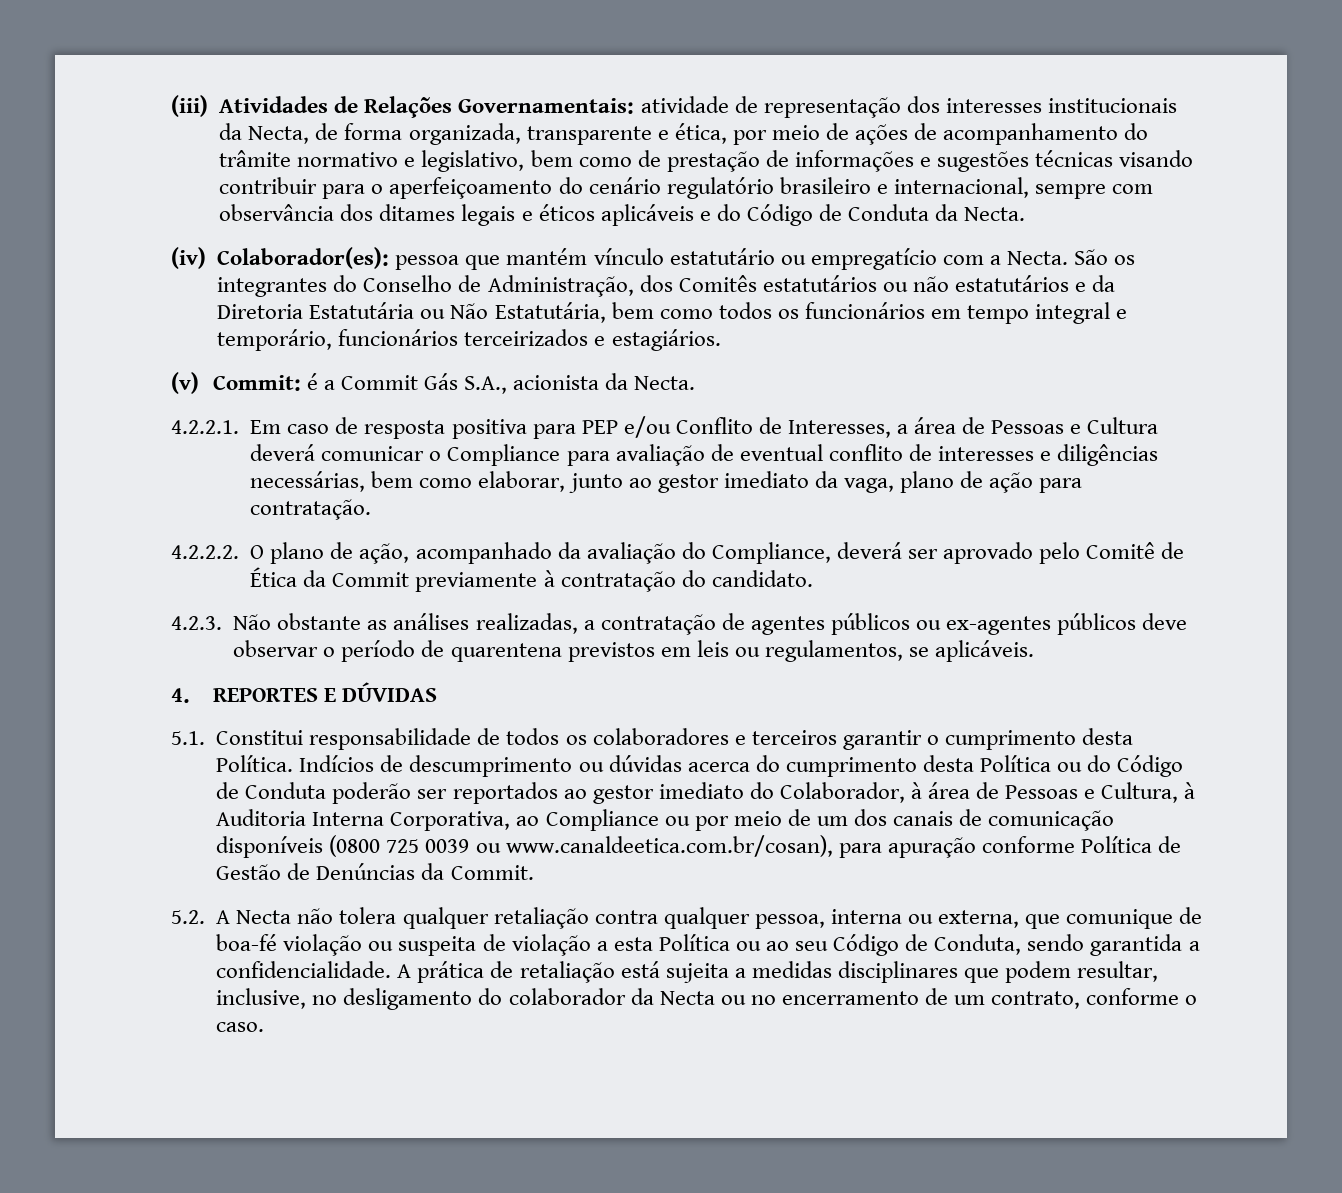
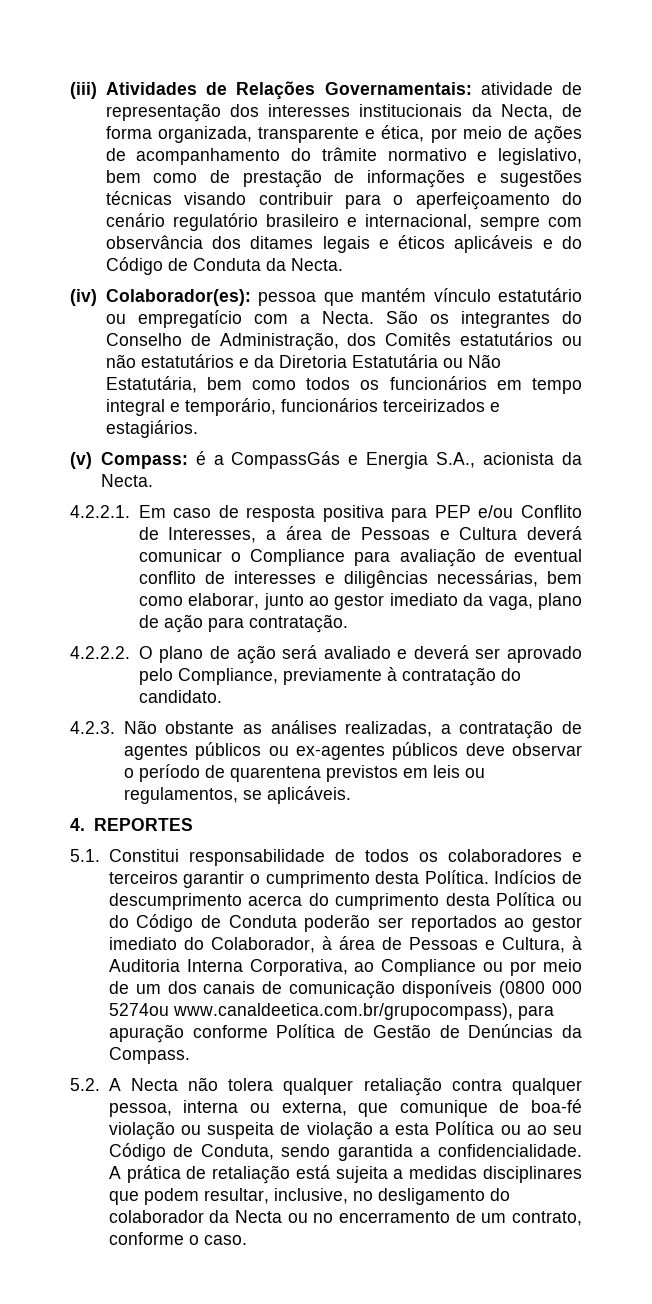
- (v) Commit: é a Commit Gás S.A., acionista da Necta.
+ (v) Compass: é a CompassGás e Energia S.A., acionista da Necta.
- 4.2.2.2. O plano de ação, acompanhado da avaliação do Compliance, deverá ser aprovado pelo Comitê de Ética da Commit previamente à contratação do candidato.
+ 4.2.2.2. O plano de ação será avaliado e deverá ser aprovado pelo Compliance, previamente à contratação do candidato.
- 4. REPORTES E DÚVIDAS
+ 4. REPORTES
- Indícios de descumprimento ou dúvidas acerca do cumprimento desta Política ou do Código de Conduta poderão ser reportados ao gestor imediato do Colaborador, à área de Pessoas e Cultura, à Auditoria Interna Corporativa, ao Compliance ou por meio de um dos canais de comunicação disponíveis (0800 725 0039 ou www.canaldeetica.com.br/cosan), para apuração conforme Política de Gestão de Denúncias da Commit.
+ Indícios de descumprimento acerca do cumprimento desta Política ou do Código de Conduta poderão ser reportados ao gestor imediato do Colaborador, à área de Pessoas e Cultura, à Auditoria Interna Corporativa, ao Compliance ou por meio de um dos canais de comunicação disponíveis (0800 000 5274ou www.canaldeetica.com.br/grupocompass), para apuração conforme Política de Gestão de Denúncias da Compass.

